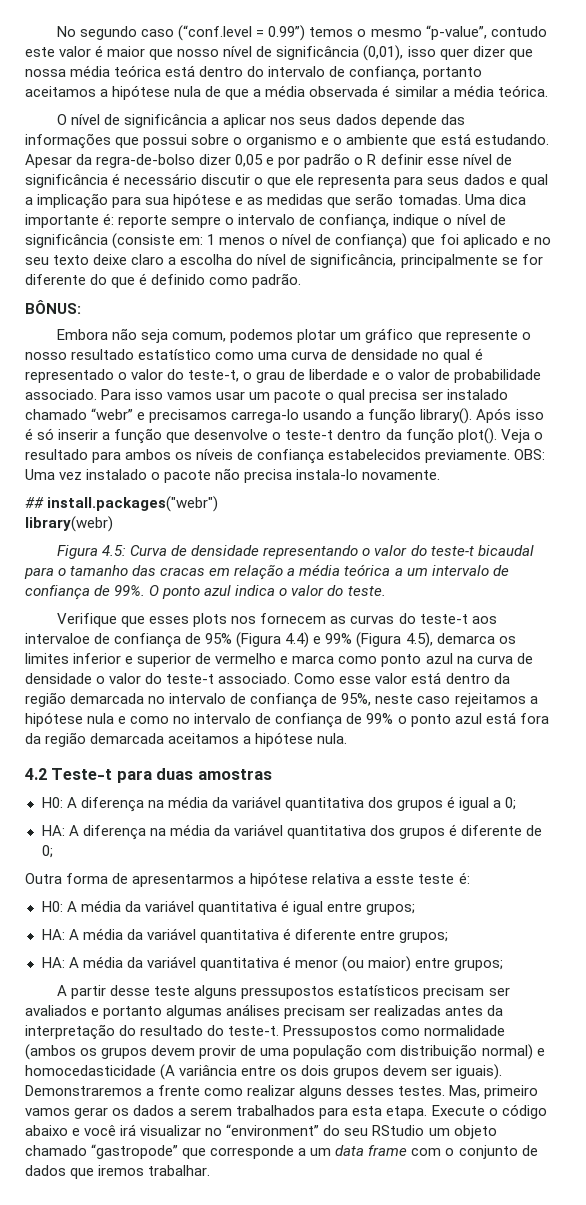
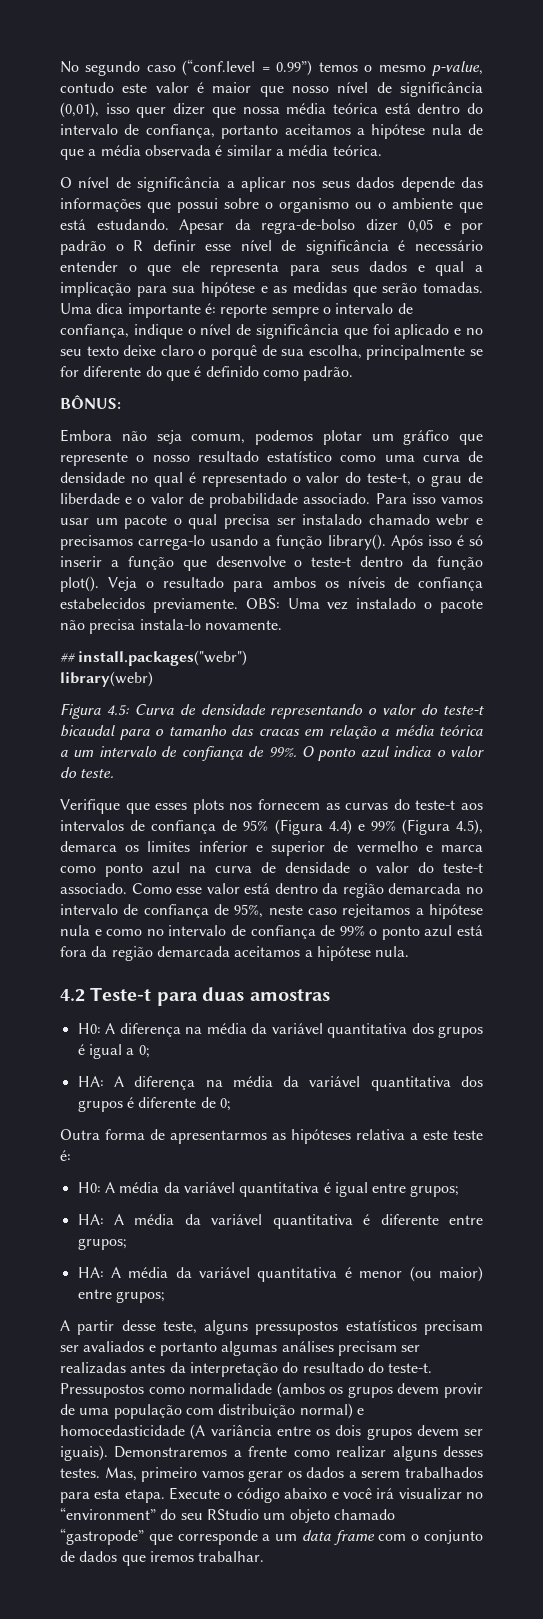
- No segundo caso (“conf.level = 0.99”) temos o mesmo “p-value”, contudo este valor é maior que nosso nível de significância (0,01), isso quer dizer que nossa média teórica está dentro do intervalo de confiança, portanto aceitamos a hipótese nula de que a média observada é similar a média teórica.
+ No segundo caso (“conf.level = 0.99”) temos o mesmo p-value, contudo este valor é maior que nosso nível de significância (0,01), isso quer dizer que nossa média teórica está dentro do intervalo de confiança, portanto aceitamos a hipótese nula de que a média observada é similar a média teórica.
- O nível de significância a aplicar nos seus dados depende das informações que possui sobre o organismo e o ambiente que está estudando.
+ O nível de significância a aplicar nos seus dados depende das informações que possui sobre o organismo ou o ambiente que está estudando.
- Apesar da regra-de-bolso dizer 0,05 e por padrão o R definir esse nível de significância é necessário discutir o que ele representa para seus dados e qual a implicação para sua hipótese e as medidas que serão tomadas.
+ Apesar da regra-de-bolso dizer 0,05 e por padrão o R definir esse nível de significância é necessário entender o que ele representa para seus dados e qual a implicação para sua hipótese e as medidas que serão tomadas.
- Uma dica importante é: reporte sempre o intervalo de confiança, indique o nível de significância (consiste em: 1 menos o nível de confiança) que foi aplicado e no seu texto deixe claro a escolha do nível de significância, principalmente se for diferente do que é definido como padrão.
+ Uma dica importante é: reporte sempre o intervalo de confiança, indique o nível de significância que foi aplicado e no seu texto deixe claro o porquê de sua escolha, principalmente se for diferente do que é definido como padrão.
- Para isso vamos usar um pacote o qual precisa ser instalado chamado “webr” e precisamos carrega-lo usando a função library().
+ Para isso vamos usar um pacote o qual precisa ser instalado chamado webr e precisamos carrega-lo usando a função library().
- Verifique que esses plots nos fornecem as curvas do teste-t aos intervaloe de confiança de 95% (Figura 4.4) e 99% (Figura 4.5), demarca os limites inferior e superior de vermelho e marca como ponto azul na curva de densidade o valor do teste-t associado.
+ Verifique que esses plots nos fornecem as curvas do teste-t aos intervalos de confiança de 95% (Figura 4.4) e 99% (Figura 4.5), demarca os limites inferior e superior de vermelho e marca como ponto azul na curva de densidade o valor do teste-t associado.
- Outra forma de apresentarmos a hipótese relativa a esste teste é:
+ Outra forma de apresentarmos as hipóteses relativa a este teste é:
- A partir desse teste alguns pressupostos estatísticos precisam ser avaliados e portanto algumas análises precisam ser realizadas antes da interpretação do resultado do teste-t.
+ A partir desse teste, alguns pressupostos estatísticos precisam ser avaliados e portanto algumas análises precisam ser realizadas antes da interpretação do resultado do teste-t.

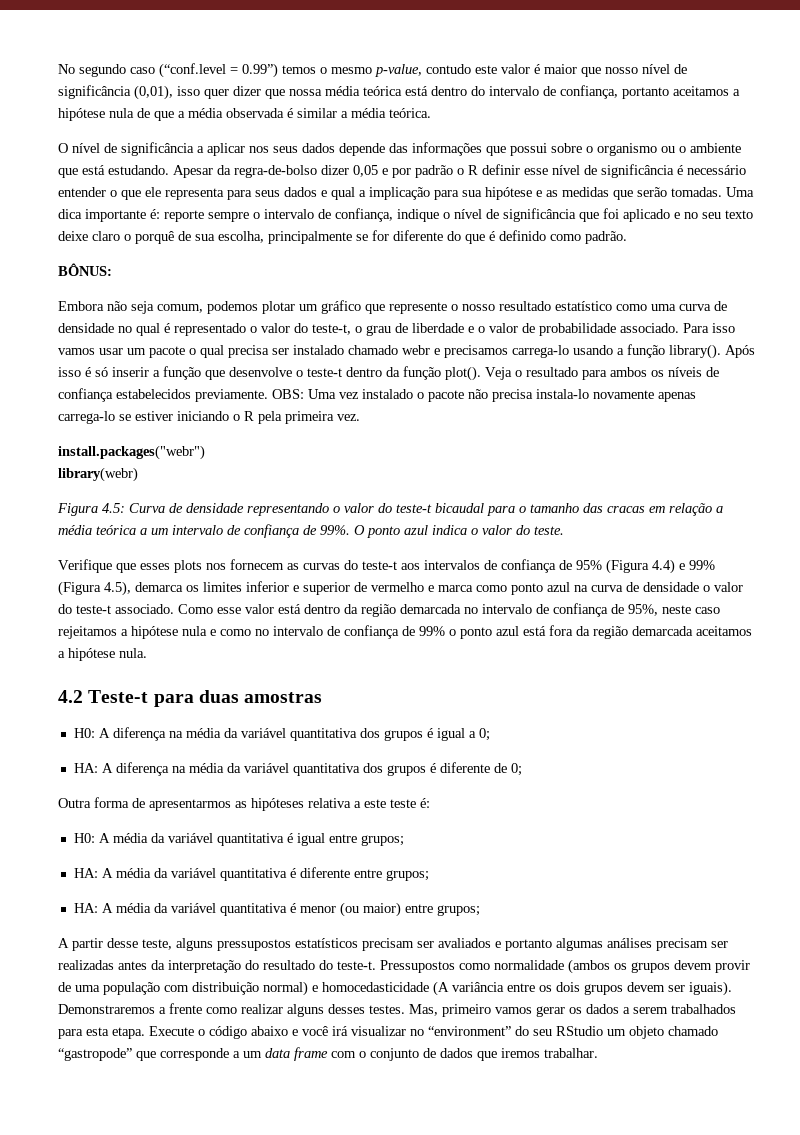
- OBS: Uma vez instalado o pacote não precisa instala-lo novamente.
- ## install.packages("webr")
+ OBS: Uma vez instalado o pacote não precisa instala-lo novamente apenas carrega-lo se estiver iniciando o R pela primeira vez.
+ install.packages("webr")

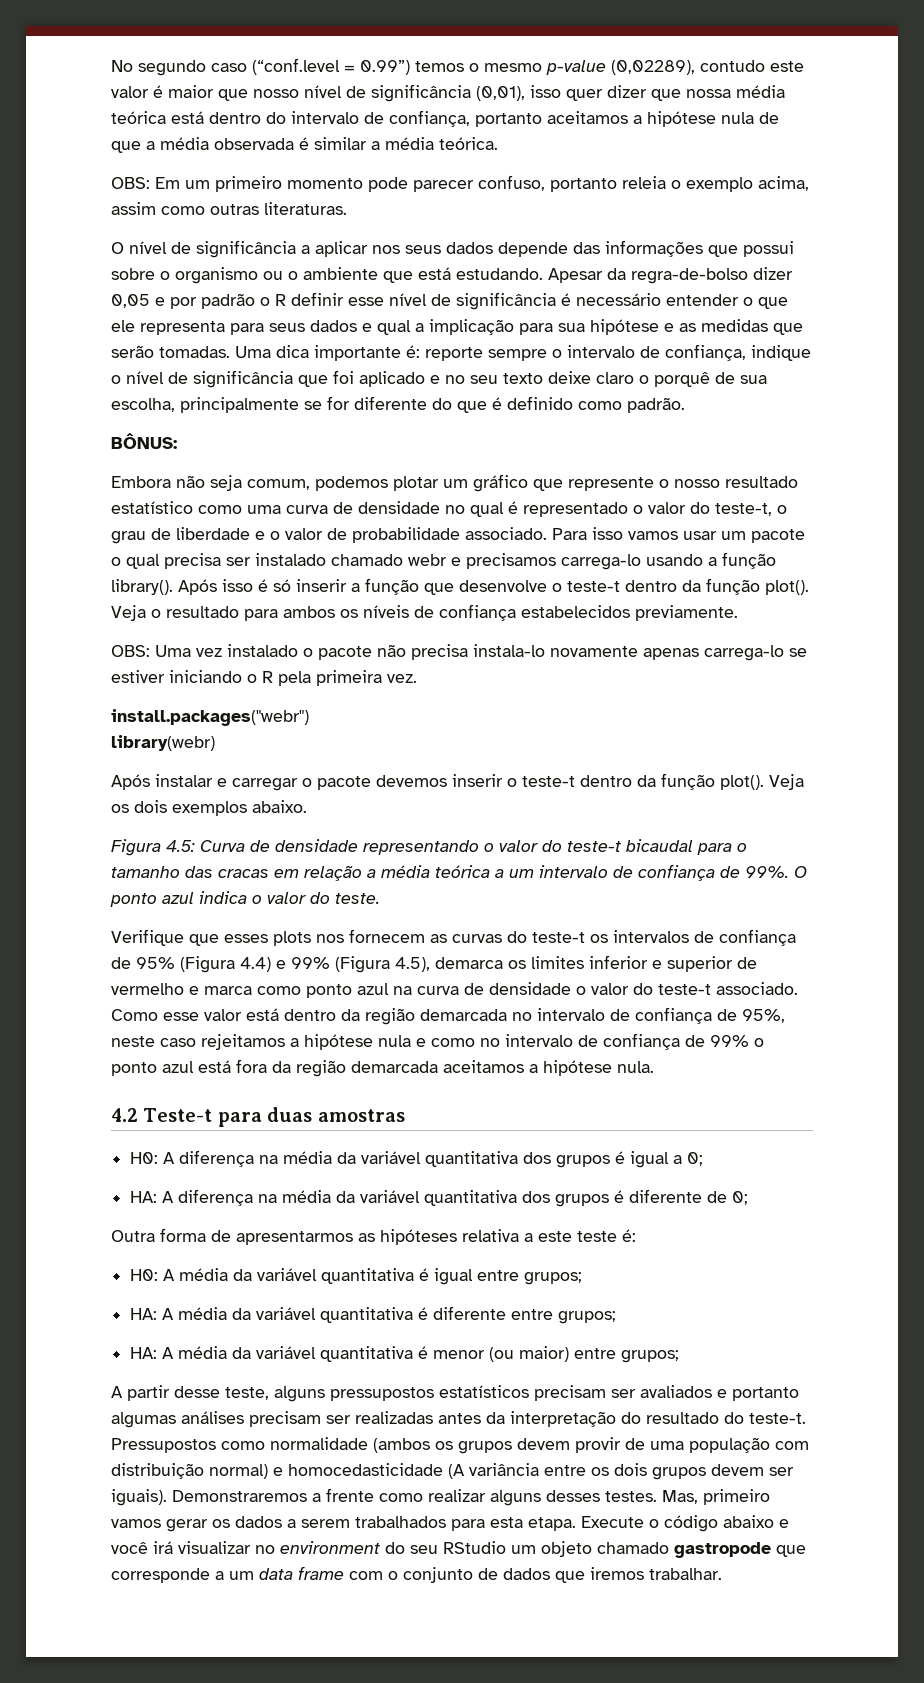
- No segundo caso (“conf.level = 0.99”) temos o mesmo p-value, contudo este valor é maior que nosso nível de significância (0,01), isso quer dizer que nossa média teórica está dentro do intervalo de confiança, portanto aceitamos a hipótese nula de que a média observada é similar a média teórica.
+ No segundo caso (“conf.level = 0.99”) temos o mesmo p-value (0,02289), contudo este valor é maior que nosso nível de significância (0,01), isso quer dizer que nossa média teórica está dentro do intervalo de confiança, portanto aceitamos a hipótese nula de que a média observada é similar a média teórica.
+ OBS: Em um primeiro momento pode parecer confuso, portanto releia o exemplo acima, assim como outras literaturas.
- Veja o resultado para ambos os níveis de confiança estabelecidos previamente. OBS: Uma vez instalado o pacote não precisa instala-lo novamente apenas carrega-lo se estiver iniciando o R pela primeira vez.
+ Veja o resultado para ambos os níveis de confiança estabelecidos previamente.
+ OBS: Uma vez instalado o pacote não precisa instala-lo novamente apenas carrega-lo se estiver iniciando o R pela primeira vez.
+ Após instalar e carregar o pacote devemos inserir o teste-t dentro da função plot(). Veja os dois exemplos abaixo.
- Verifique que esses plots nos fornecem as curvas do teste-t aos intervalos de confiança de 95% (Figura 4.4) e 99% (Figura 4.5), demarca os limites inferior e superior de vermelho e marca como ponto azul na curva de densidade o valor do teste-t associado.
+ Verifique que esses plots nos fornecem as curvas do teste-t os intervalos de confiança de 95% (Figura 4.4) e 99% (Figura 4.5), demarca os limites inferior e superior de vermelho e marca como ponto azul na curva de densidade o valor do teste-t associado.
- Execute o código abaixo e você irá visualizar no “environment” do seu RStudio um objeto chamado “gastropode” que corresponde a um data frame com o conjunto de dados que iremos trabalhar.
+ Execute o código abaixo e você irá visualizar no environment do seu RStudio um objeto chamado gastropode que corresponde a um data frame com o conjunto de dados que iremos trabalhar.

